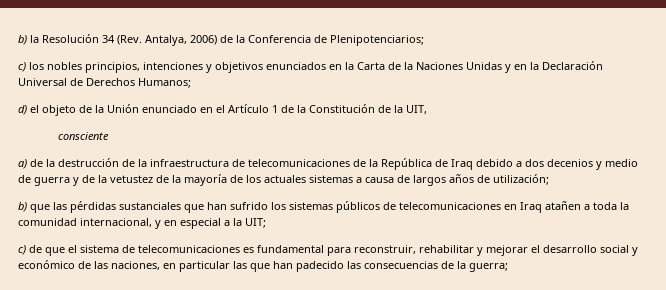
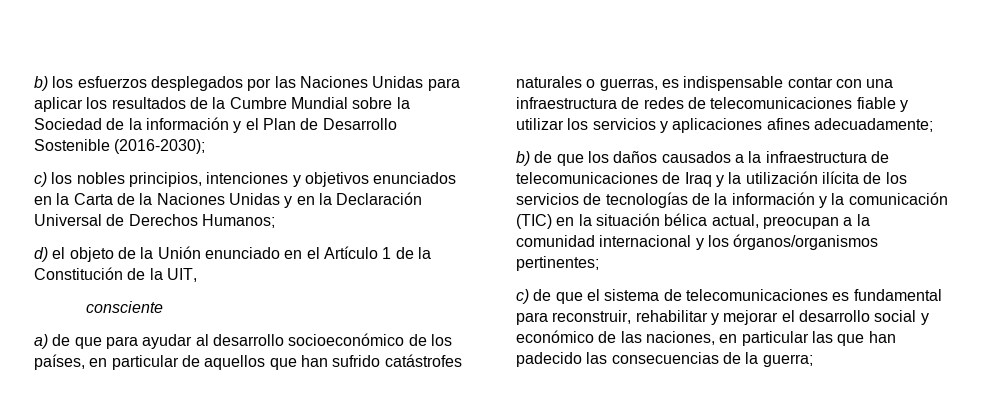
- b) la Resolución 34 (Rev. Antalya, 2006) de la Conferencia de Plenipotenciarios;
+ b) los esfuerzos desplegados por las Naciones Unidas para aplicar los resultados de la Cumbre Mundial sobre la Sociedad de la información y el Plan de Desarrollo Sostenible (2016-2030);
- a) de la destrucción de la infraestructura de telecomunicaciones de la República de Iraq debido a dos decenios y medio de guerra y de la vetustez de la mayoría de los actuales sistemas a causa de largos años de utilización;
- b) que las pérdidas sustanciales que han sufrido los sistemas públicos de telecomunicaciones en Iraq atañen a toda la comunidad internacional, y en especial a la UIT;
+ a) de que para ayudar al desarrollo socioeconómico de los países, en particular de aquellos que han sufrido catástrofes naturales o guerras, es indispensable contar con una infraestructura de redes de telecomunicaciones fiable y utilizar los servicios y aplicaciones afines adecuadamente;
+ b) de que los daños causados a la infraestructura de telecomunicaciones de Iraq y la utilización ilícita de los servicios de tecnologías de la información y la comunicación (TIC) en la situación bélica actual, preocupan a la comunidad internacional y los órganos/organismos pertinentes;

